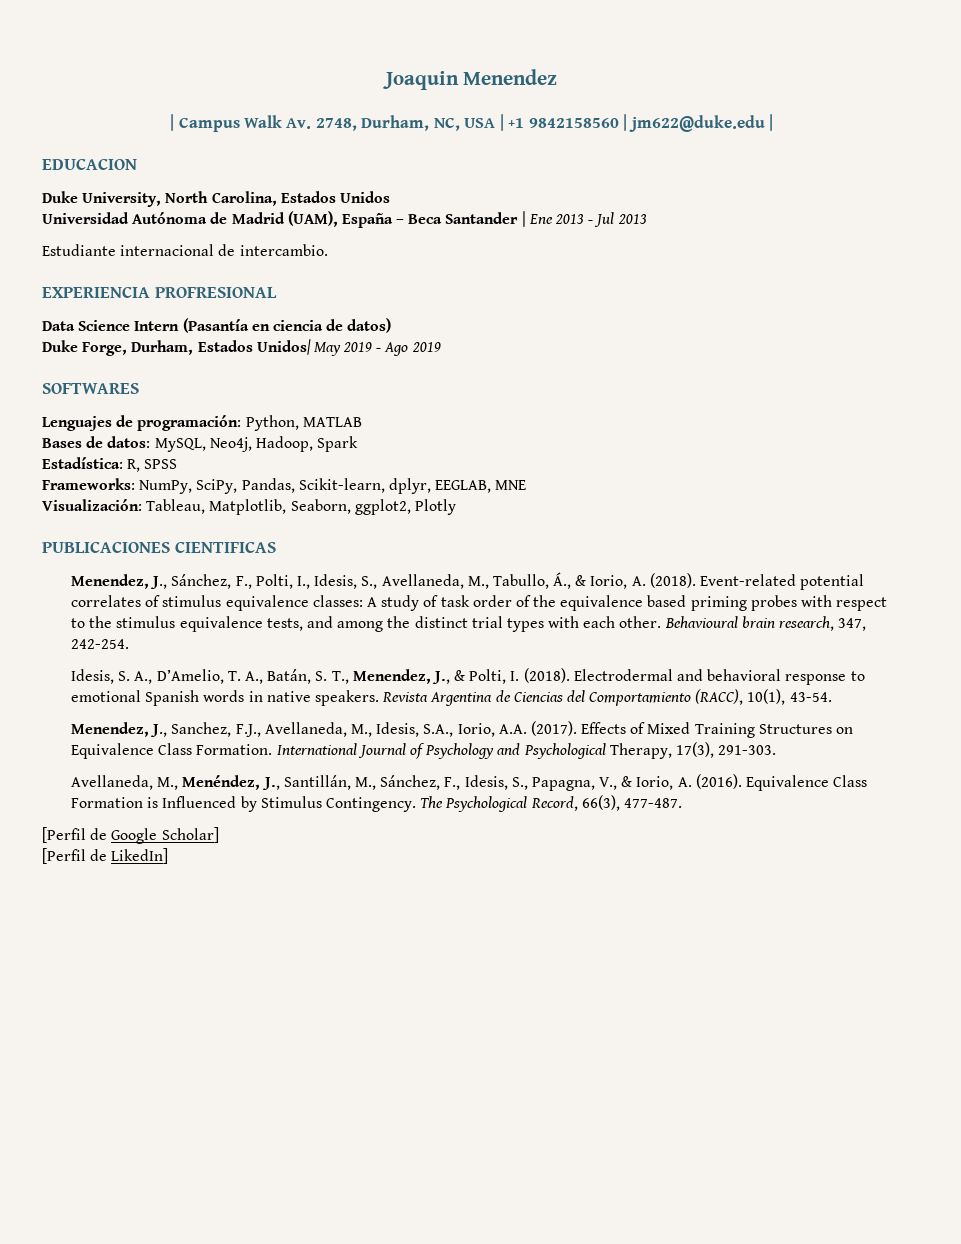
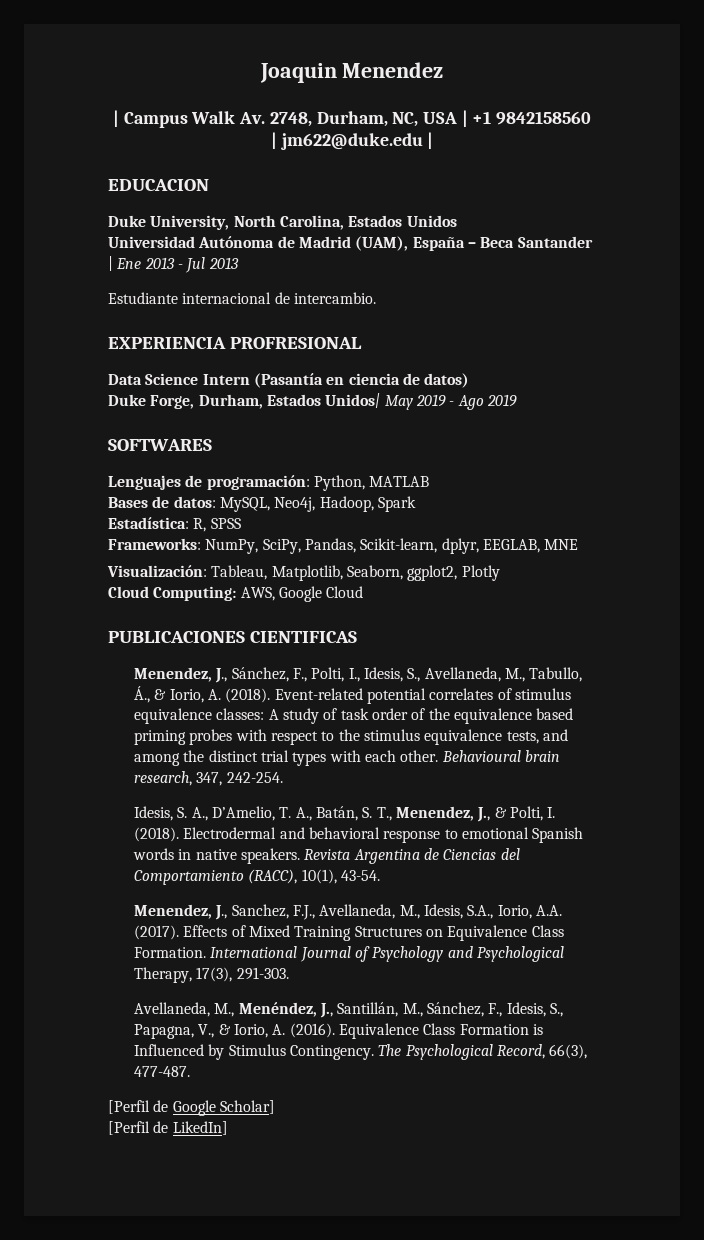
+ Cloud Computing: AWS, Google Cloud

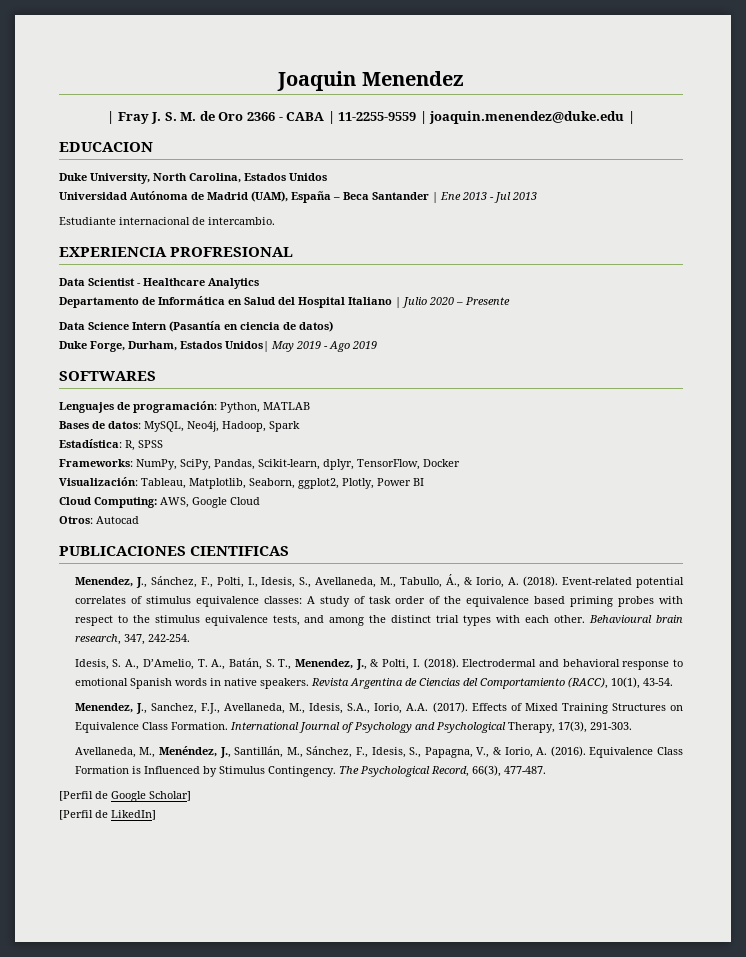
- | Campus Walk Av. 2748, Durham, NC, USA | +1 9842158560 | jm622@duke.edu |
+ | Fray J. S. M. de Oro 2366 - CABA | 11-2255-9559 | joaquin.menendez@duke.edu |
+ Data Scientist - Healthcare Analytics
+ Departamento de Informática en Salud del Hospital Italiano | Julio 2020 – Presente
- Frameworks: NumPy, SciPy, Pandas, Scikit-learn, dplyr, EEGLAB, MNE
+ Frameworks: NumPy, SciPy, Pandas, Scikit-learn, dplyr, TensorFlow, Docker
- Visualización: Tableau, Matplotlib, Seaborn, ggplot2, Plotly
+ Visualización: Tableau, Matplotlib, Seaborn, ggplot2, Plotly, Power BI
+ Otros: Autocad

